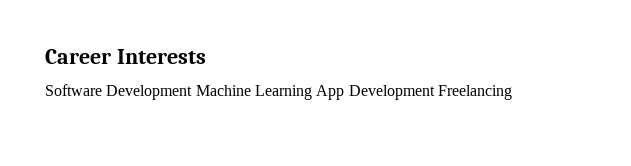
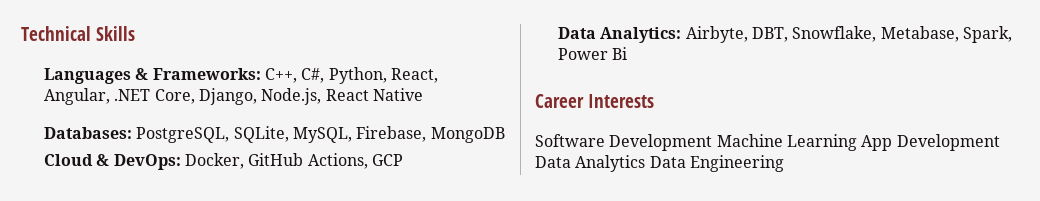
+ Technical Skills
+ Languages & Frameworks: C++, C#, Python, React, Angular, .NET Core, Django, Node.js, React Native
+ Databases: PostgreSQL, SQLite, MySQL, Firebase, MongoDB
+ Cloud & DevOps: Docker, GitHub Actions, GCP
+ Data Analytics: Airbyte, DBT, Snowflake, Metabase, Spark, Power Bi
- Software Development Machine Learning App Development Freelancing
+ Software Development Machine Learning App Development Data Analytics Data Engineering

